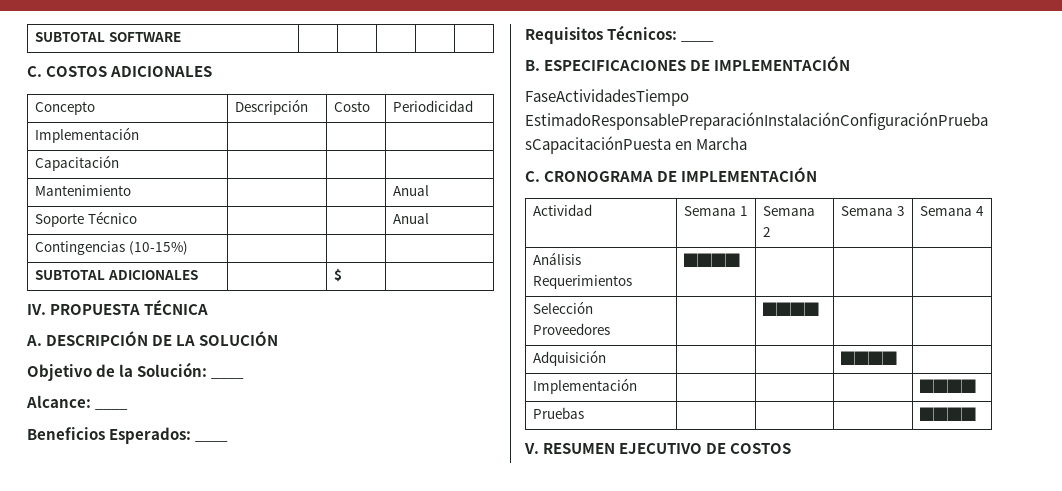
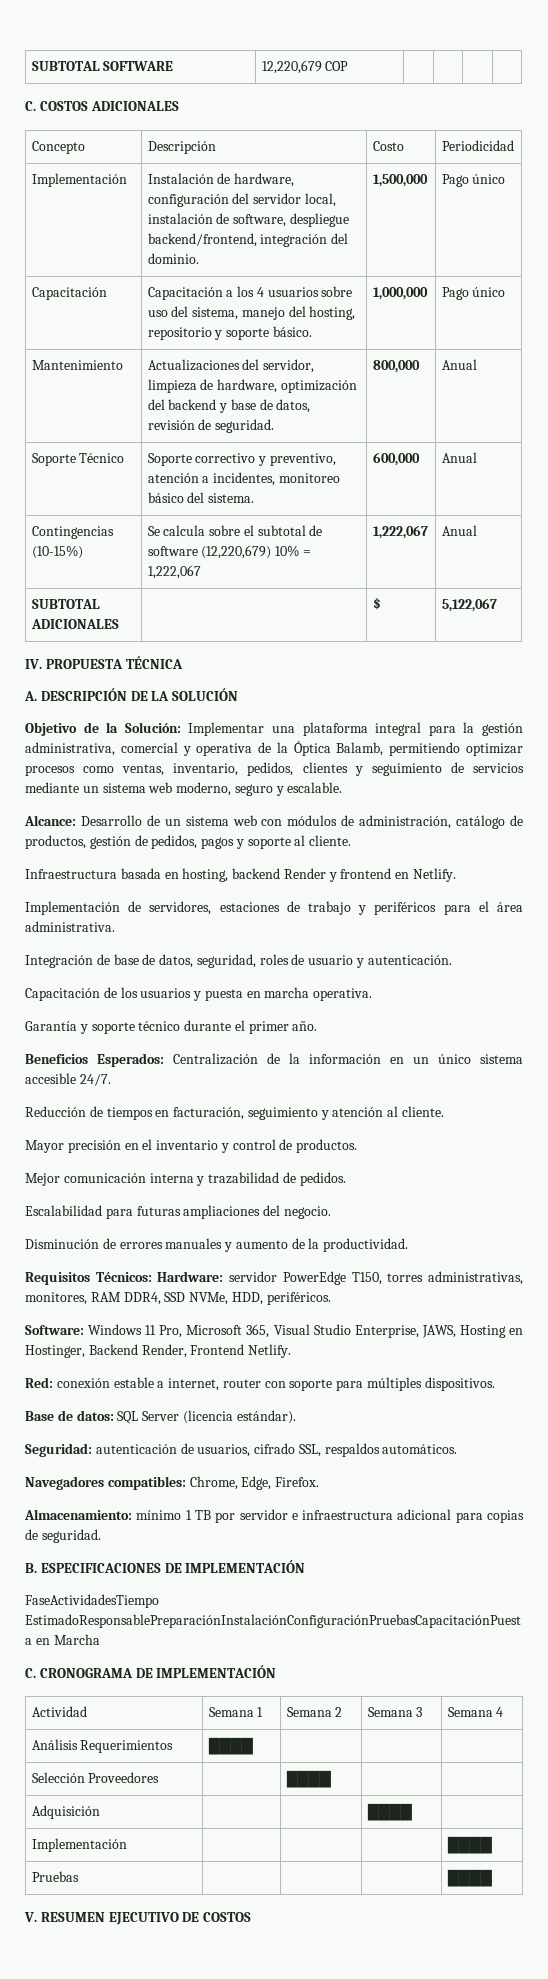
- SUBTOTAL SOFTWARE | | | | |
+ SUBTOTAL SOFTWARE | 12,220,679 COP | | | |
  Concepto | Descripción | Costo | Periodicidad
- Implementación | | |
- Capacitación | | |
- Mantenimiento | | | Anual
- Soporte Técnico | | | Anual
- Contingencias (10-15%) | | |
+ Implementación | Instalación de hardware, configuración del servidor local, instalación de software, despliegue backend/frontend, integración del dominio. | 1,500,000 | Pago único
+ Capacitación | Capacitación a los 4 usuarios sobre uso del sistema, manejo del hosting, repositorio y soporte básico. | 1,000,000 | Pago único
+ Mantenimiento | Actualizaciones del servidor, limpieza de hardware, optimización del backend y base de datos, revisión de seguridad. | 800,000 | Anual
+ Soporte Técnico | Soporte correctivo y preventivo, atención a incidentes, monitoreo básico del sistema. | 600,000 | Anual
+ Contingencias (10-15%) | Se calcula sobre el subtotal de software (12,220,679) 10% = 1,222,067 | 1,222,067 | Anual
- SUBTOTAL ADICIONALES | | $ |
+ SUBTOTAL ADICIONALES | | $ | 5,122,067
- Objetivo de la Solución: ____
- Alcance: ____
- Beneficios Esperados: ____
- Requisitos Técnicos: ____
+ Objetivo de la Solución: Implementar una plataforma integral para la gestión administrativa, comercial y operativa de la Óptica Balamb, permitiendo optimizar procesos como ventas, inventario, pedidos, clientes y seguimiento de servicios mediante un sistema web moderno, seguro y escalable.
+ Alcance: Desarrollo de un sistema web con módulos de administración, catálogo de productos, gestión de pedidos, pagos y soporte al cliente.
+ Infraestructura basada en hosting, backend Render y frontend en Netlify.
+ Implementación de servidores, estaciones de trabajo y periféricos para el área administrativa.
+ Integración de base de datos, seguridad, roles de usuario y autenticación.
+ Capacitación de los usuarios y puesta en marcha operativa.
+ Garantía y soporte técnico durante el primer año.
+ Beneficios Esperados: Centralización de la información en un único sistema accesible 24/7.
+ Reducción de tiempos en facturación, seguimiento y atención al cliente.
+ Mayor precisión en el inventario y control de productos.
+ Mejor comunicación interna y trazabilidad de pedidos.
+ Escalabilidad para futuras ampliaciones del negocio.
+ Disminución de errores manuales y aumento de la productividad.
+ Requisitos Técnicos: Hardware: servidor PowerEdge T150, torres administrativas, monitores, RAM DDR4, SSD NVMe, HDD, periféricos.
+ Software: Windows 11 Pro, Microsoft 365, Visual Studio Enterprise, JAWS, Hosting en Hostinger, Backend Render, Frontend Netlify.
+ Red: conexión estable a internet, router con soporte para múltiples dispositivos.
+ Base de datos: SQL Server (licencia estándar).
+ Seguridad: autenticación de usuarios, cifrado SSL, respaldos automáticos.
+ Navegadores compatibles: Chrome, Edge, Firefox.
+ Almacenamiento: mínimo 1 TB por servidor e infraestructura adicional para copias de seguridad.

